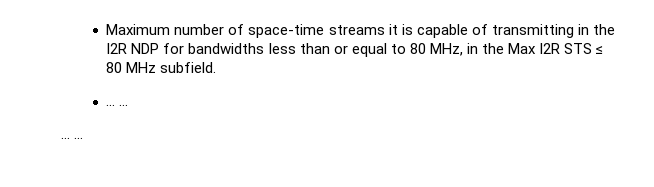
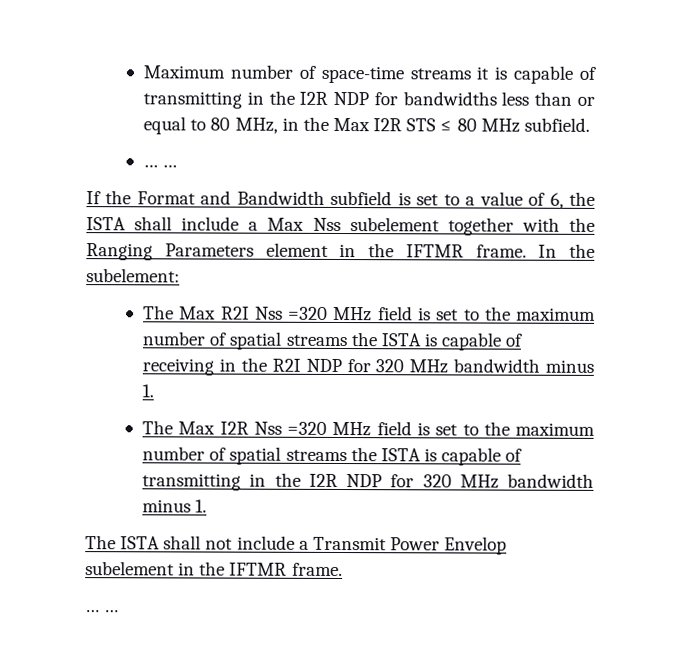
+ If the Format and Bandwidth subfield is set to a value of 6, the ISTA shall include a Max Nss subelement together with the Ranging Parameters element in the IFTMR frame. In the subelement:
+ The Max R2I Nss =320 MHz field is set to the maximum number of spatial streams the ISTA is capable of receiving in the R2I NDP for 320 MHz bandwidth minus 1.
+ The Max I2R Nss =320 MHz field is set to the maximum number of spatial streams the ISTA is capable of transmitting in the I2R NDP for 320 MHz bandwidth minus 1.
+ The ISTA shall not include a Transmit Power Envelop subelement in the IFTMR frame.

